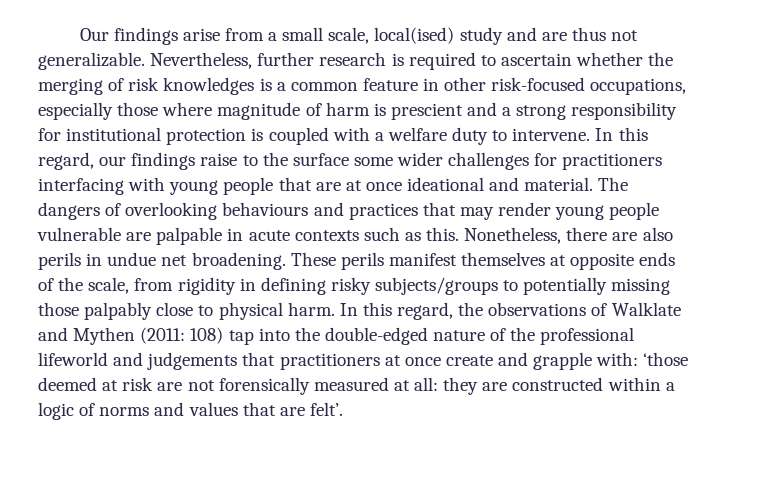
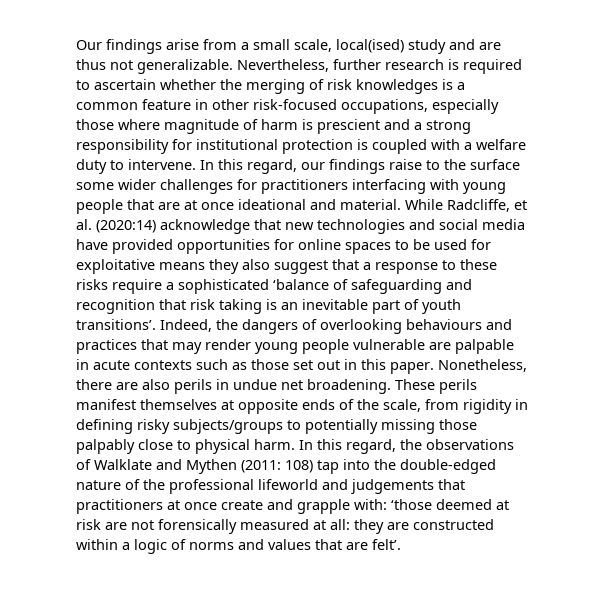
- The dangers of overlooking behaviours and practices that may render young people vulnerable are palpable in acute contexts such as this.
+ While Radcliffe, et al. (2020:14) acknowledge that new technologies and social media have provided opportunities for online spaces to be used for exploitative means they also suggest that a response to these risks require a sophisticated ‘balance of safeguarding and recognition that risk taking is an inevitable part of youth transitions’. Indeed, the dangers of overlooking behaviours and practices that may render young people vulnerable are palpable in acute contexts such as those set out in this paper.

